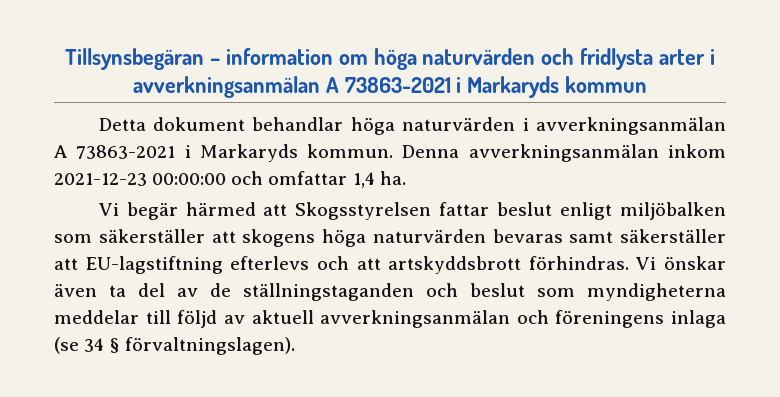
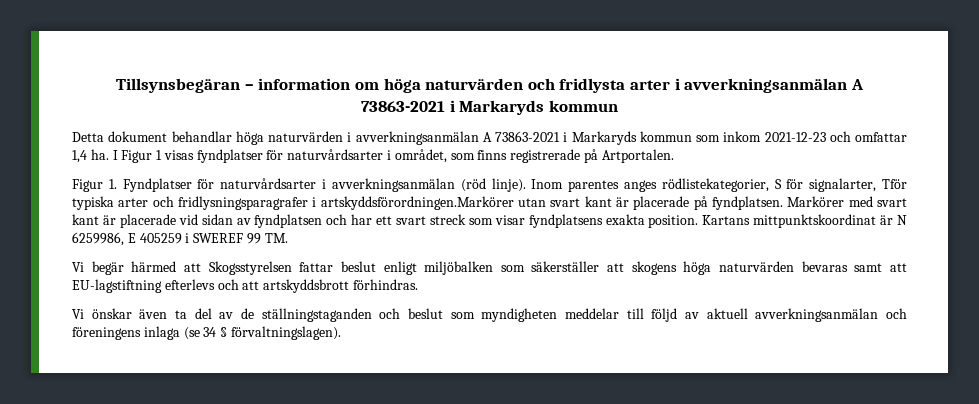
- Detta dokument behandlar höga naturvärden i avverkningsanmälan A 73863-2021 i Markaryds kommun. Denna avverkningsanmälan inkom 2021-12-23 00:00:00 och omfattar 1,4 ha.
+ Detta dokument behandlar höga naturvärden i avverkningsanmälan A 73863-2021 i Markaryds kommun som inkom 2021-12-23 och omfattar 1,4 ha. I Figur 1 visas fyndplatser för naturvårdsarter i området, som finns registrerade på Artportalen.
+ Figur 1. Fyndplatser för naturvårdsarter i avverkningsanmälan (röd linje). Inom parentes anges rödlistekategorier, S för signalarter, Tför typiska arter och fridlysningsparagrafer i artskyddsförordningen.Markörer utan svart kant är placerade på fyndplatsen. Markörer med svart kant är placerade vid sidan av fyndplatsen och har ett svart streck som visar fyndplatsens exakta position. Kartans mittpunktskoordinat är N 6259986, E 405259 i SWEREF 99 TM.
- Vi begär härmed att Skogsstyrelsen fattar beslut enligt miljöbalken som säkerställer att skogens höga naturvärden bevaras samt säkerställer att EU-lagstiftning efterlevs och att artskyddsbrott förhindras. Vi önskar även ta del av de ställningstaganden och beslut som myndigheterna meddelar till följd av aktuell avverkningsanmälan och föreningens inlaga (se 34 § förvaltningslagen).
+ Vi begär härmed att Skogsstyrelsen fattar beslut enligt miljöbalken som säkerställer att skogens höga naturvärden bevaras samt att EU-lagstiftning efterlevs och att artskyddsbrott förhindras.
+ Vi önskar även ta del av de ställningstaganden och beslut som myndigheten meddelar till följd av aktuell avverkningsanmälan och föreningens inlaga (se 34 § förvaltningslagen).

